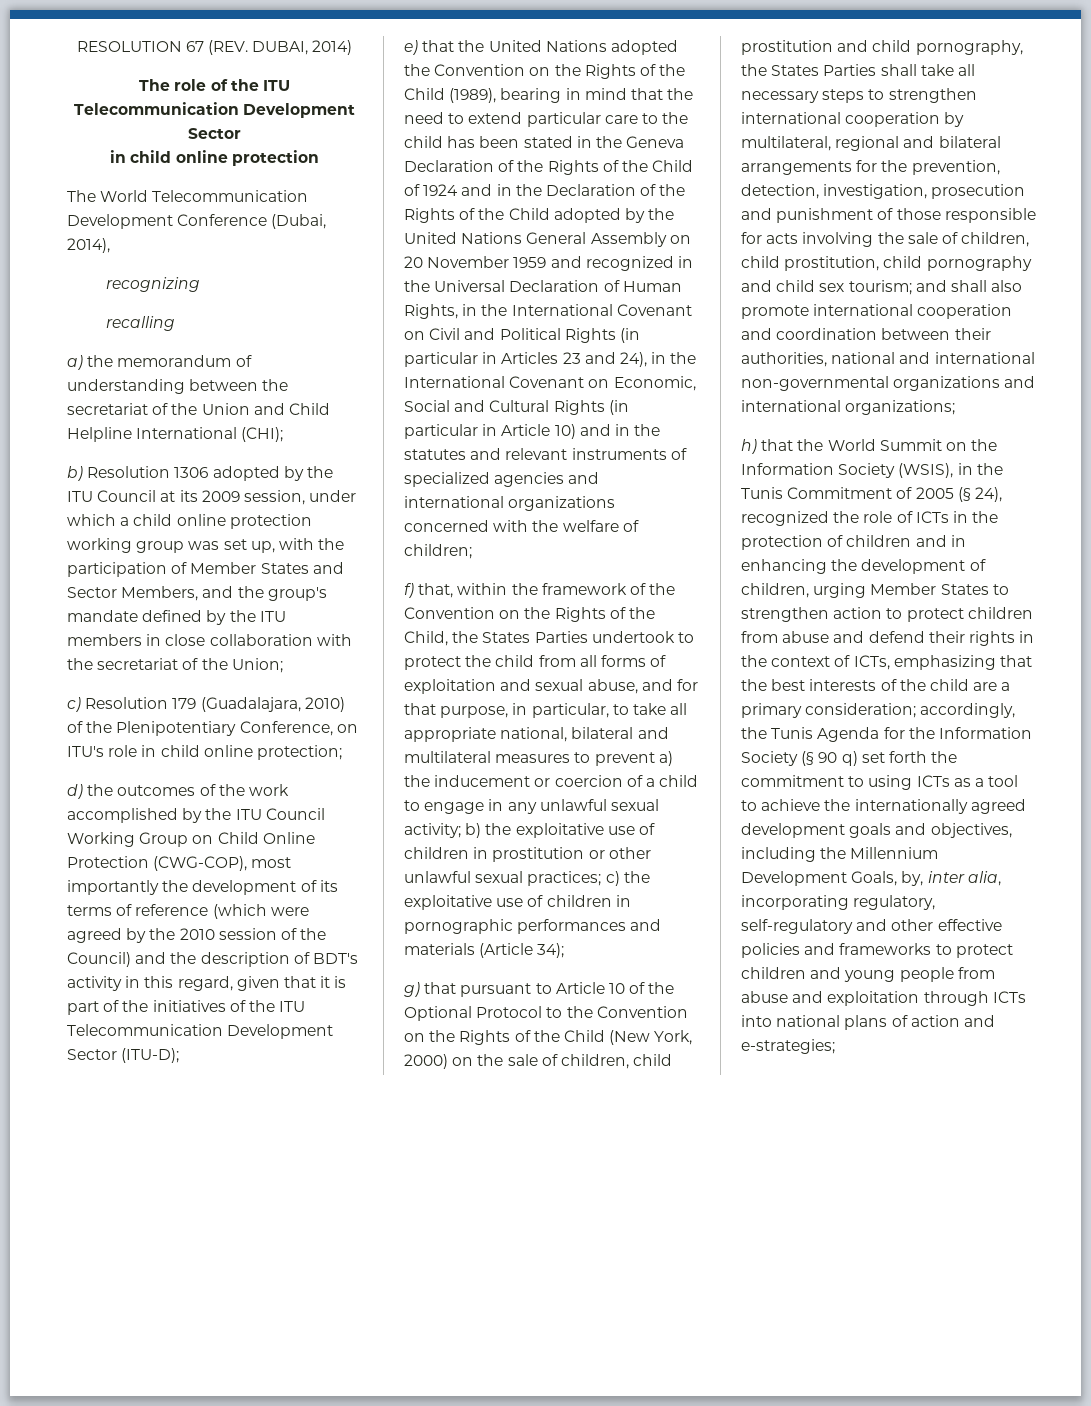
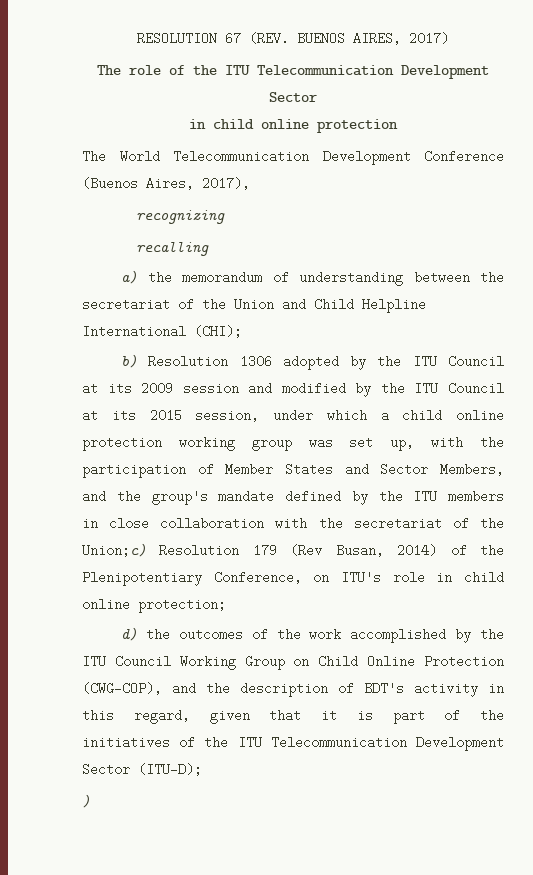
- RESOLUTION 67 (REV. DUBAI, 2014)
+ RESOLUTION 67 (REV. BUENOS AIRES, 2017)
- The World Telecommunication Development Conference (Dubai, 2014),
+ The World Telecommunication Development Conference (Buenos Aires, 2017),
- b) Resolution 1306 adopted by the ITU Council at its 2009 session, under which a child online protection working group was set up, with the participation of Member States and Sector Members, and the group's mandate defined by the ITU members in close collaboration with the secretariat of the Union;
- c) Resolution 179 (Guadalajara, 2010) of the Plenipotentiary Conference, on ITU's role in child online protection;
+ b) Resolution 1306 adopted by the ITU Council at its 2009 session and modified by the ITU Council at its 2015 session, under which a child online protection working group was set up, with the participation of Member States and Sector Members, and the group's mandate defined by the ITU members in close collaboration with the secretariat of the Union;c) Resolution 179 (Rev Busan, 2014) of the Plenipotentiary Conference, on ITU's role in child online protection;
- d) the outcomes of the work accomplished by the ITU Council Working Group on Child Online Protection (CWG-COP), most importantly the development of its terms of reference (which were agreed by the 2010 session of the Council) and the description of BDT's activity in this regard, given that it is part of the initiatives of the ITU Telecommunication Development Sector (ITU-D);
+ d) the outcomes of the work accomplished by the ITU Council Working Group on Child Online Protection (CWG-COP), and the description of BDT's activity in this regard, given that it is part of the initiatives of the ITU Telecommunication Development Sector (ITU-D);
- e) that the United Nations adopted the Convention on the Rights of the Child (1989), bearing in mind that the need to extend particular care to the child has been stated in the Geneva Declaration of the Rights of the Child of 1924 and in the Declaration of the Rights of the Child adopted by the United Nations General Assembly on 20 November 1959 and recognized in the Universal Declaration of Human Rights, in the International Covenant on Civil and Political Rights (in particular in Articles 23 and 24), in the International Covenant on Economic, Social and Cultural Rights (in particular in Article 10) and in the statutes and relevant instruments of specialized agencies and international organizations concerned with the welfare of children;
- f) that, within the framework of the Convention on the Rights of the Child, the States Parties undertook to protect the child from all forms of exploitation and sexual abuse, and for that purpose, in particular, to take all appropriate national, bilateral and multilateral measures to prevent a) the inducement or coercion of a child to engage in any unlawful sexual activity; b) the exploitative use of children in prostitution or other unlawful sexual practices; c) the exploitative use of children in pornographic performances and materials (Article 34);
- g) that pursuant to Article 10 of the Optional Protocol to the Convention on the Rights of the Child (New York, 2000) on the sale of children, child prostitution and child pornography, the States Parties shall take all necessary steps to strengthen international cooperation by multilateral, regional and bilateral arrangements for the prevention, detection, investigation, prosecution and punishment of those responsible for acts involving the sale of children, child prostitution, child pornography and child sex tourism; and shall also promote international cooperation and coordination between their authorities, national and international non-governmental organizations and international organizations;
- h) that the World Summit on the Information Society (WSIS), in the Tunis Commitment of 2005 (§ 24), recognized the role of ICTs in the protection of children and in enhancing the development of children, urging Member States to strengthen action to protect children from abuse and defend their rights in the context of ICTs, emphasizing that the best interests of the child are a primary consideration; accordingly, the Tunis Agenda for the Information Society (§ 90 q) set forth the commitment to using ICTs as a tool to achieve the internationally agreed development goals and objectives, including the Millennium Development Goals, by, inter alia, incorporating regulatory, self-regulatory and other effective policies and frameworks to protect children and young people from abuse and exploitation through ICTs into national plans of action and e-strategies;
+ )

